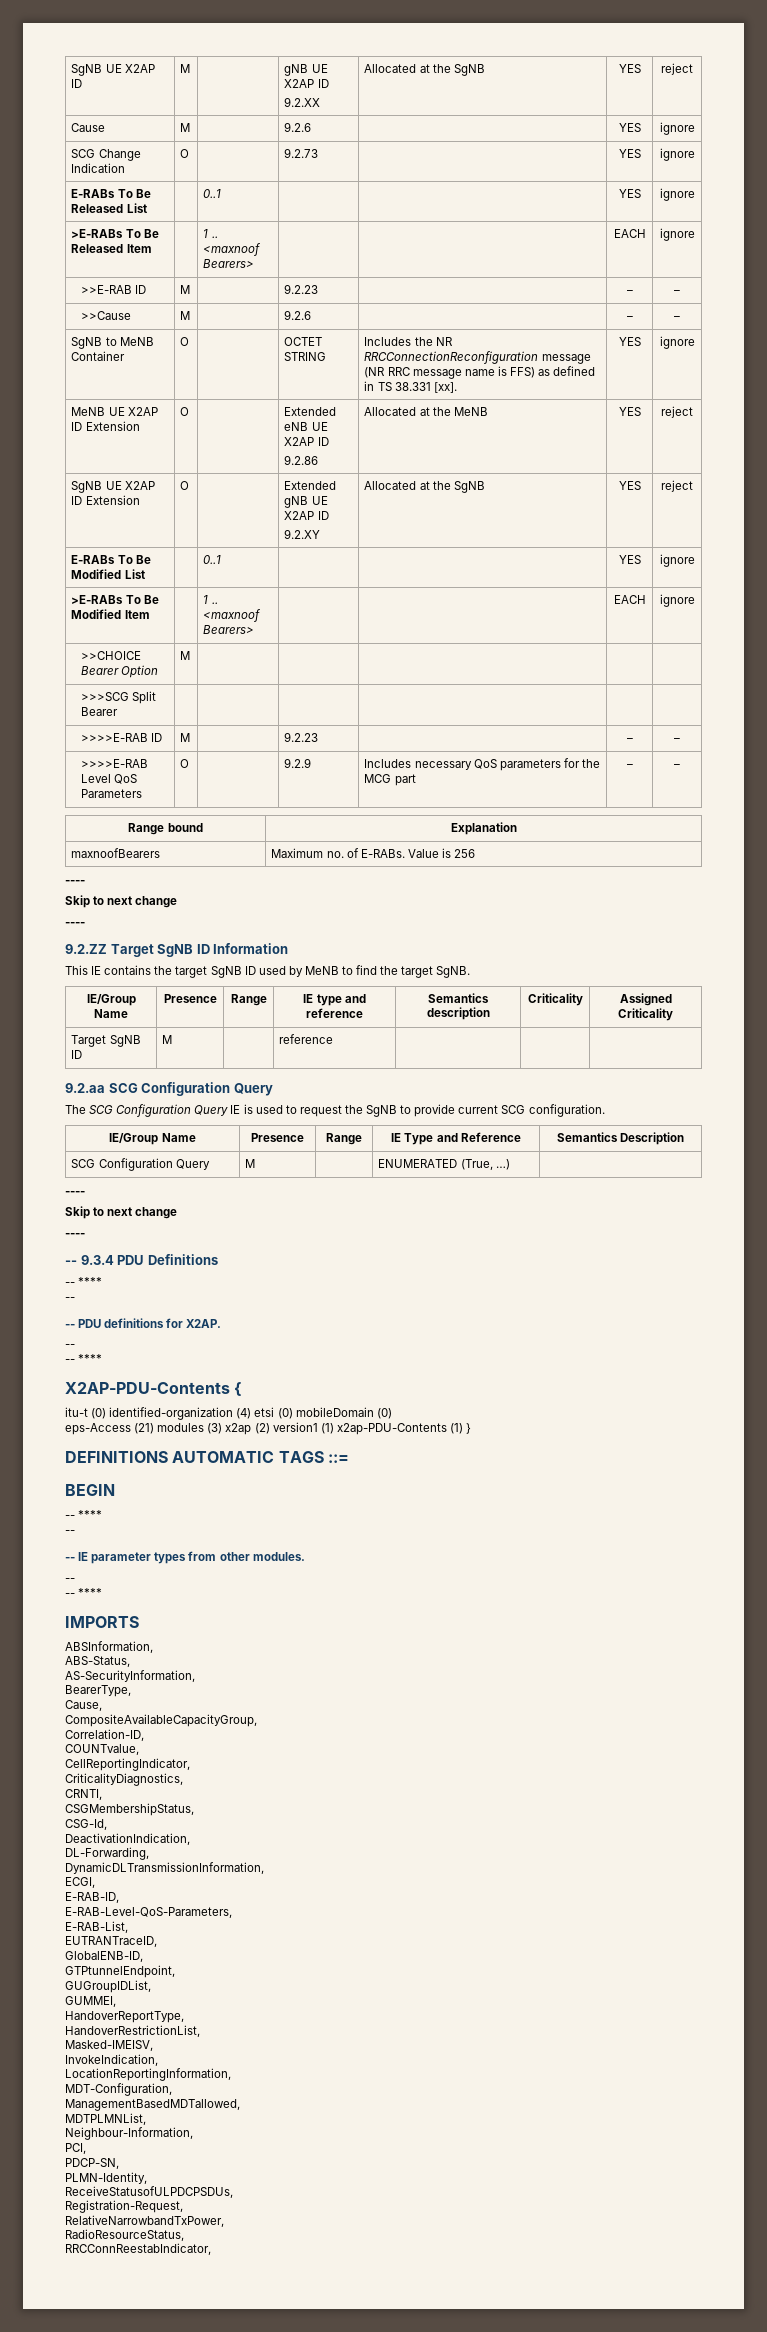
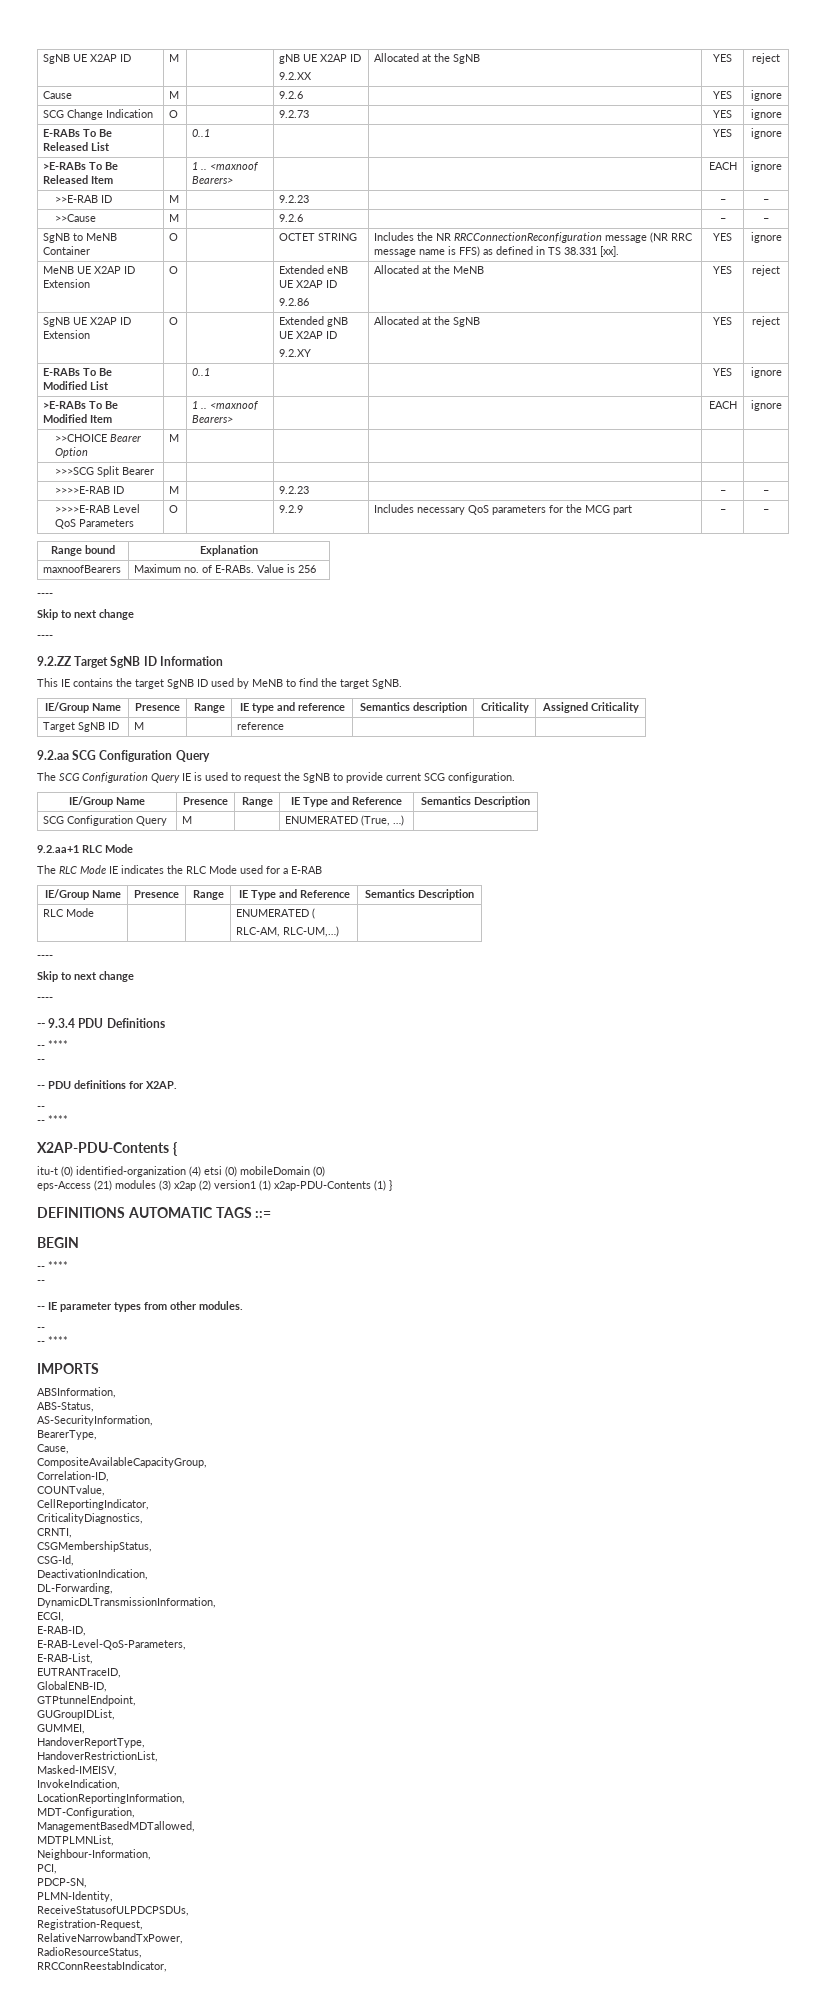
+ 9.2.aa+1 RLC Mode
+ The RLC Mode IE indicates the RLC Mode used for a E-RAB
+ IE/Group Name | Presence | Range | IE Type and Reference | Semantics Description
+ RLC Mode | | | ENUMERATED (
+ RLC-AM, RLC-UM,…) |

